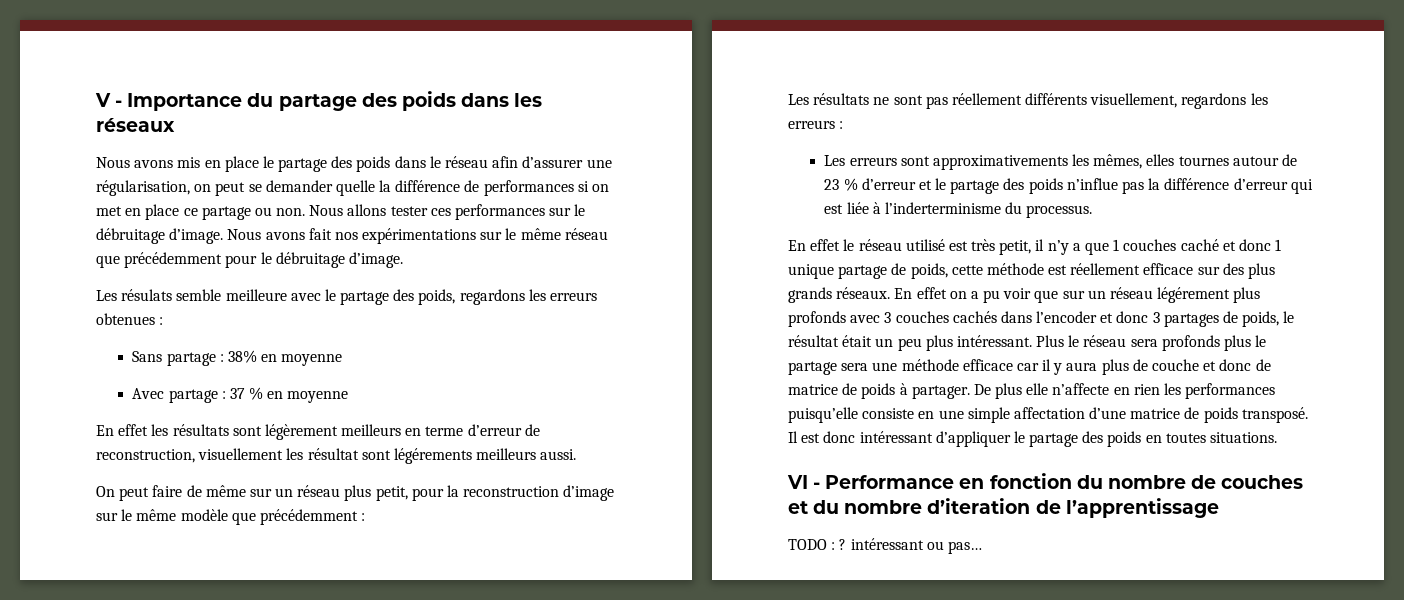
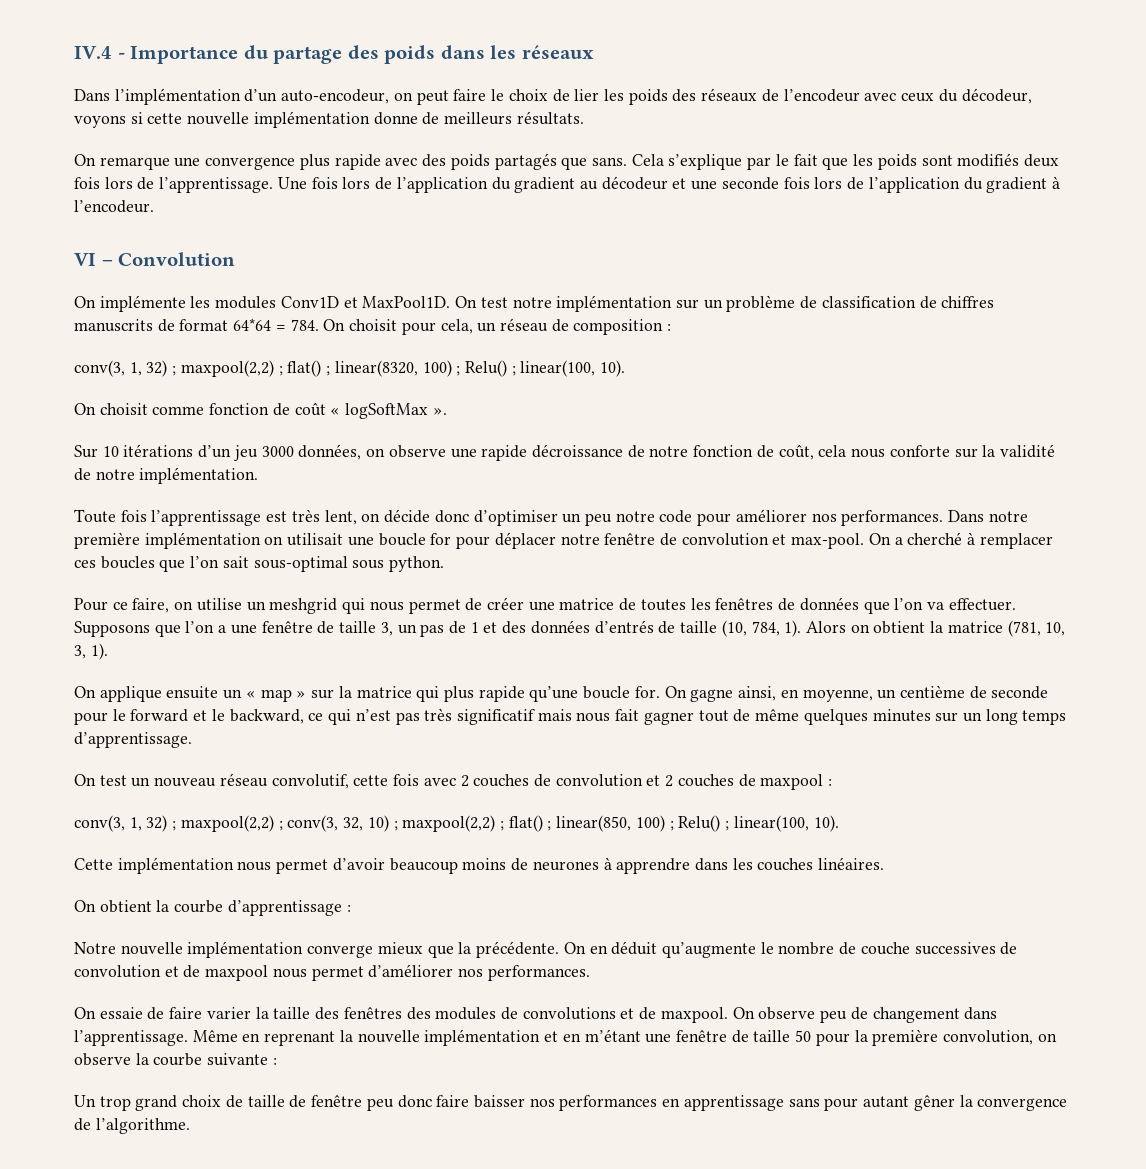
- V - Importance du partage des poids dans les réseaux
+ IV.4 - Importance du partage des poids dans les réseaux
- Nous avons mis en place le partage des poids dans le réseau afin d’assurer une régularisation, on peut se demander quelle la différence de performances si on met en place ce partage ou non. Nous allons tester ces performances sur le débruitage d’image. Nous avons fait nos expérimentations sur le même réseau que précédemment pour le débruitage d’image.
- Les résulats semble meilleure avec le partage des poids, regardons les erreurs obtenues :
- Sans partage : 38% en moyenne
- Avec partage : 37 % en moyenne
- En effet les résultats sont légèrement meilleurs en terme d’erreur de reconstruction, visuellement les résultat sont légérements meilleurs aussi.
- On peut faire de même sur un réseau plus petit, pour la reconstruction d’image sur le même modèle que précédemment :
- Les résultats ne sont pas réellement différents visuellement, regardons les erreurs :
- Les erreurs sont approximativements les mêmes, elles tournes autour de 23 % d’erreur et le partage des poids n’influe pas la différence d’erreur qui est liée à l’inderterminisme du processus.
- En effet le réseau utilisé est très petit, il n’y a que 1 couches caché et donc 1 unique partage de poids, cette méthode est réellement efficace sur des plus grands réseaux. En effet on a pu voir que sur un réseau légérement plus profonds avec 3 couches cachés dans l’encoder et donc 3 partages de poids, le résultat était un peu plus intéressant. Plus le réseau sera profonds plus le partage sera une méthode efficace car il y aura plus de couche et donc de matrice de poids à partager. De plus elle n’affecte en rien les performances puisqu’elle consiste en une simple affectation d’une matrice de poids transposé. Il est donc intéressant d’appliquer le partage des poids en toutes situations.
- VI - Performance en fonction du nombre de couches et du nombre d’iteration de l’apprentissage
- TODO : ? intéressant ou pas…
+ Dans l’implémentation d’un auto-encodeur, on peut faire le choix de lier les poids des réseaux de l’encodeur avec ceux du décodeur, voyons si cette nouvelle implémentation donne de meilleurs résultats.
+ On remarque une convergence plus rapide avec des poids partagés que sans. Cela s’explique par le fait que les poids sont modifiés deux fois lors de l’apprentissage. Une fois lors de l’application du gradient au décodeur et une seconde fois lors de l’application du gradient à l’encodeur.
+ VI – Convolution
+ On implémente les modules Conv1D et MaxPool1D. On test notre implémentation sur un problème de classification de chiffres manuscrits de format 64*64 = 784. On choisit pour cela, un réseau de composition :
+ conv(3, 1, 32) ; maxpool(2,2) ; flat() ; linear(8320, 100) ; Relu() ; linear(100, 10).
+ On choisit comme fonction de coût « logSoftMax ».
+ Sur 10 itérations d’un jeu 3000 données, on observe une rapide décroissance de notre fonction de coût, cela nous conforte sur la validité de notre implémentation.
+ Toute fois l’apprentissage est très lent, on décide donc d’optimiser un peu notre code pour améliorer nos performances. Dans notre première implémentation on utilisait une boucle for pour déplacer notre fenêtre de convolution et max-pool. On a cherché à remplacer ces boucles que l’on sait sous-optimal sous python.
+ Pour ce faire, on utilise un meshgrid qui nous permet de créer une matrice de toutes les fenêtres de données que l’on va effectuer. Supposons que l’on a une fenêtre de taille 3, un pas de 1 et des données d’entrés de taille (10, 784, 1). Alors on obtient la matrice (781, 10, 3, 1).
+ On applique ensuite un « map » sur la matrice qui plus rapide qu’une boucle for. On gagne ainsi, en moyenne, un centième de seconde pour le forward et le backward, ce qui n’est pas très significatif mais nous fait gagner tout de même quelques minutes sur un long temps d’apprentissage.
+ On test un nouveau réseau convolutif, cette fois avec 2 couches de convolution et 2 couches de maxpool :
+ conv(3, 1, 32) ; maxpool(2,2) ; conv(3, 32, 10) ; maxpool(2,2) ; flat() ; linear(850, 100) ; Relu() ; linear(100, 10).
+ Cette implémentation nous permet d’avoir beaucoup moins de neurones à apprendre dans les couches linéaires.
+ On obtient la courbe d’apprentissage :
+ Notre nouvelle implémentation converge mieux que la précédente. On en déduit qu’augmente le nombre de couche successives de convolution et de maxpool nous permet d’améliorer nos performances.
+ On essaie de faire varier la taille des fenêtres des modules de convolutions et de maxpool. On observe peu de changement dans l’apprentissage. Même en reprenant la nouvelle implémentation et en m’étant une fenêtre de taille 50 pour la première convolution, on observe la courbe suivante :
+ Un trop grand choix de taille de fenêtre peu donc faire baisser nos performances en apprentissage sans pour autant gêner la convergence de l’algorithme.

